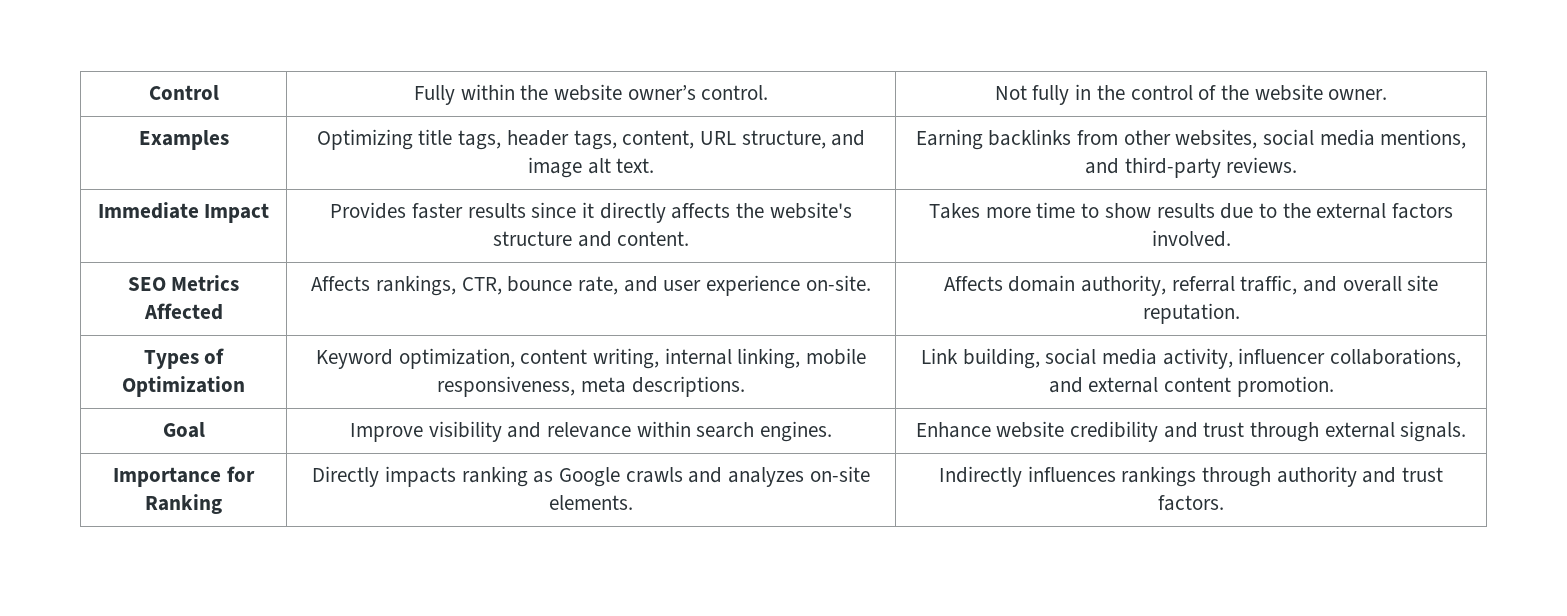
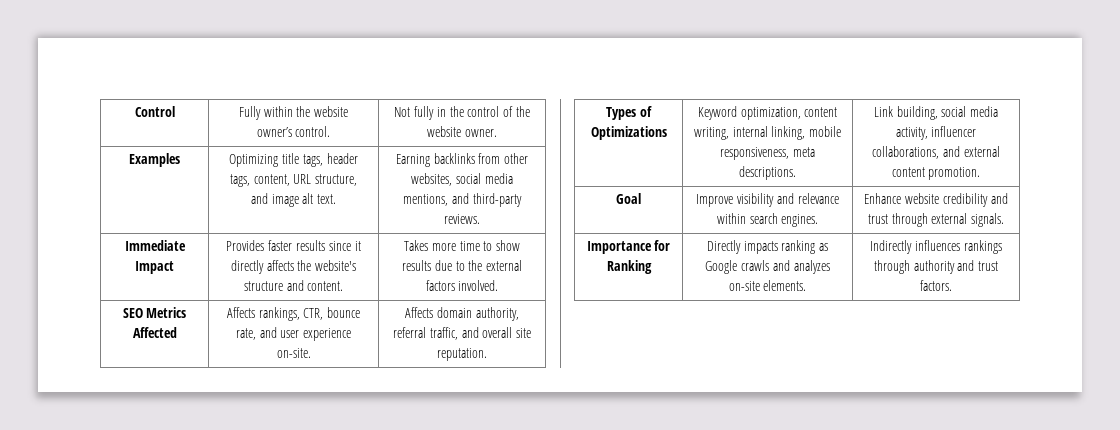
- Types of Optimization | Keyword optimization, content writing, internal linking, mobile responsiveness, meta descriptions. | Link building, social media activity, influencer collaborations, and external content promotion.
+ Types of Optimizations | Keyword optimization, content writing, internal linking, mobile responsiveness, meta descriptions. | Link building, social media activity, influencer collaborations, and external content promotion.

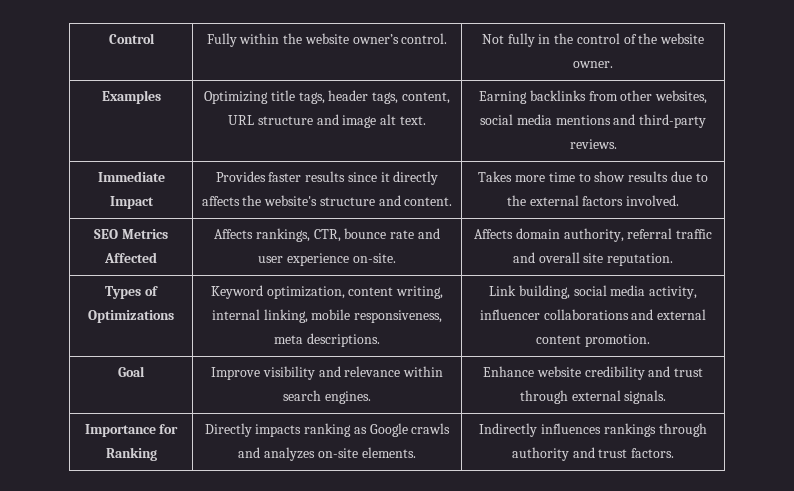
- Examples | Optimizing title tags, header tags, content, URL structure, and image alt text. | Earning backlinks from other websites, social media mentions, and third-party reviews.
+ Examples | Optimizing title tags, header tags, content, URL structure and image alt text. | Earning backlinks from other websites, social media mentions and third-party reviews.
- SEO Metrics Affected | Affects rankings, CTR, bounce rate, and user experience on-site. | Affects domain authority, referral traffic, and overall site reputation.
+ SEO Metrics Affected | Affects rankings, CTR, bounce rate and user experience on-site. | Affects domain authority, referral traffic and overall site reputation.
- Types of Optimizations | Keyword optimization, content writing, internal linking, mobile responsiveness, meta descriptions. | Link building, social media activity, influencer collaborations, and external content promotion.
+ Types of Optimizations | Keyword optimization, content writing, internal linking, mobile responsiveness, meta descriptions. | Link building, social media activity, influencer collaborations and external content promotion.

